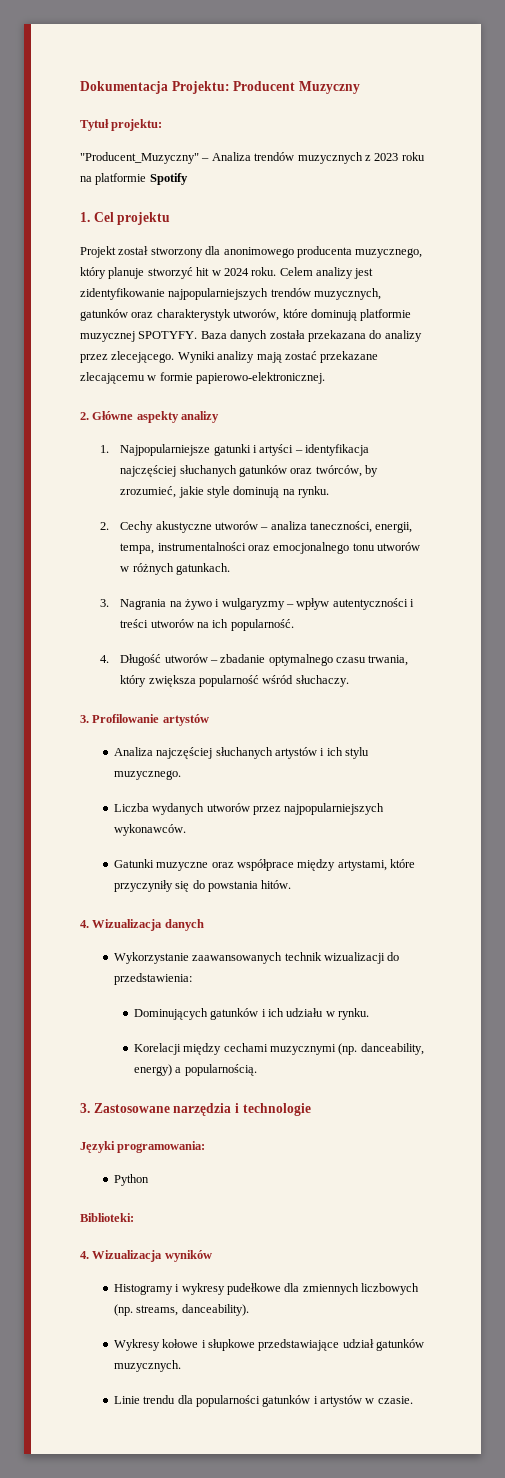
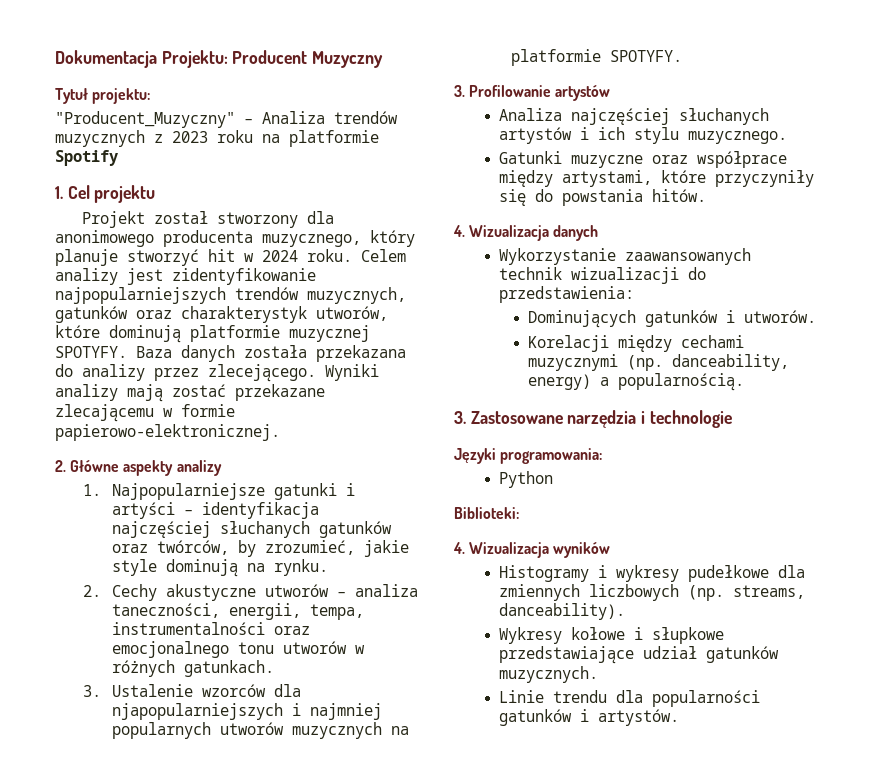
- 3. Nagrania na żywo i wulgaryzmy – wpływ autentyczności i treści utworów na ich popularność.
- 4. Długość utworów – zbadanie optymalnego czasu trwania, który zwiększa popularność wśród słuchaczy.
+ 3. Ustalenie wzorców dla njapopularniejszych i najmniej popularnych utworów muzycznych na platformie SPOTYFY.
- Liczba wydanych utworów przez najpopularniejszych wykonawców.
- Dominujących gatunków i ich udziału w rynku.
+ Dominujących gatunków i utworów.
- Linie trendu dla popularności gatunków i artystów w czasie.
+ Linie trendu dla popularności gatunków i artystów.

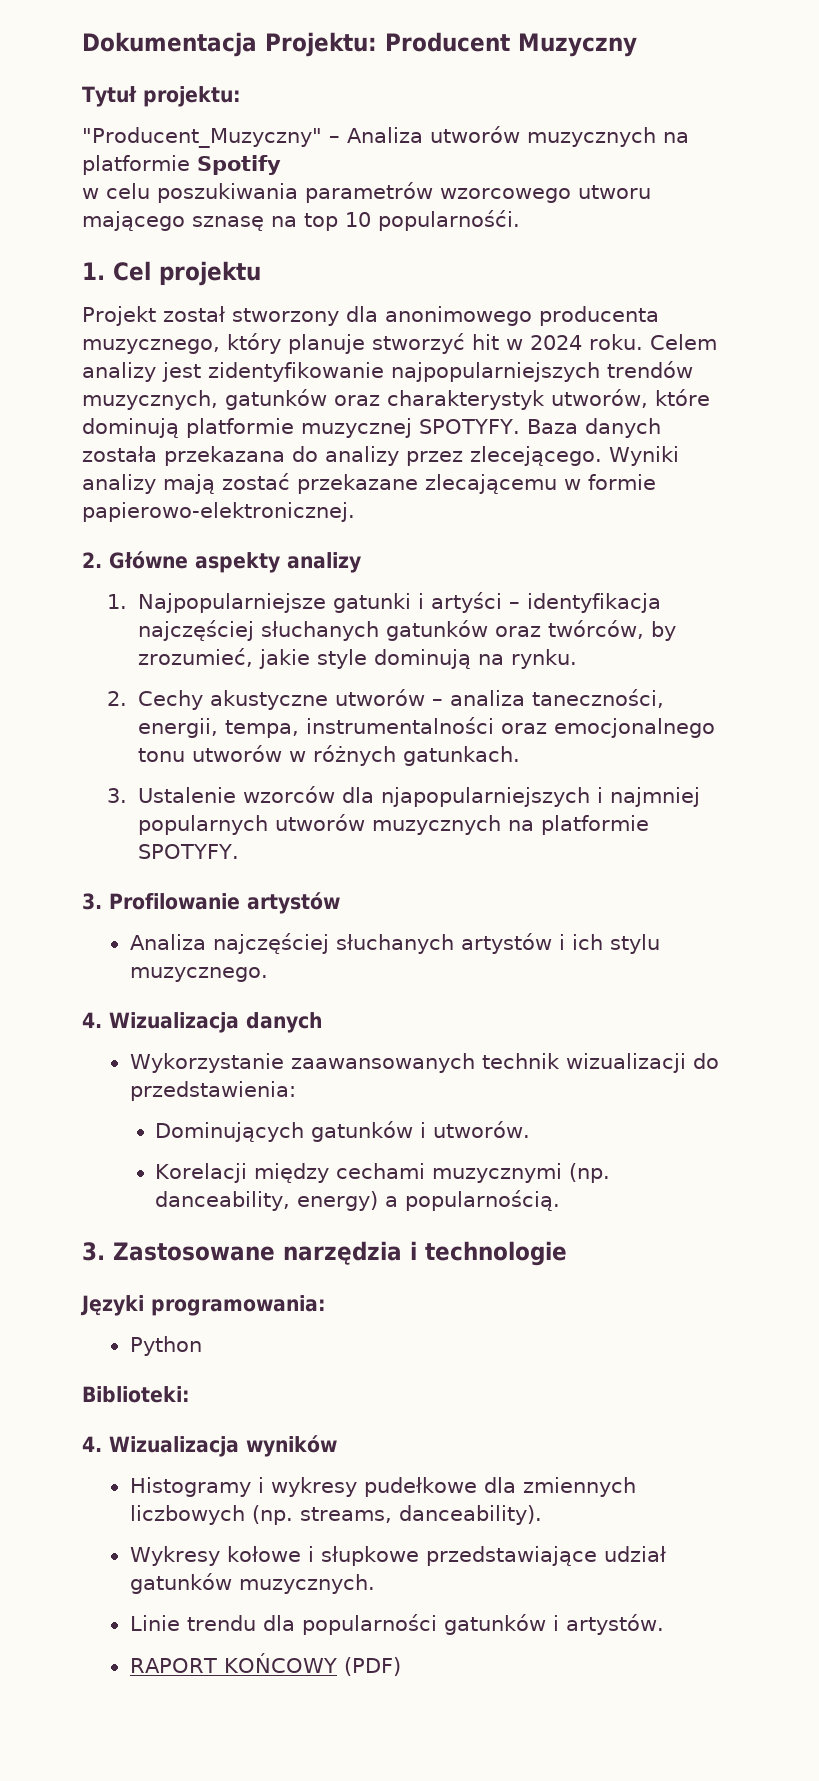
- "Producent_Muzyczny" – Analiza trendów muzycznych z 2023 roku na platformie Spotify
+ "Producent_Muzyczny" – Analiza utworów muzycznych na platformie Spotify
+ w celu poszukiwania parametrów wzorcowego utworu mającego sznasę na top 10 popularnośći.
- Gatunki muzyczne oraz współprace między artystami, które przyczyniły się do powstania hitów.
+ RAPORT KOŃCOWY (PDF)

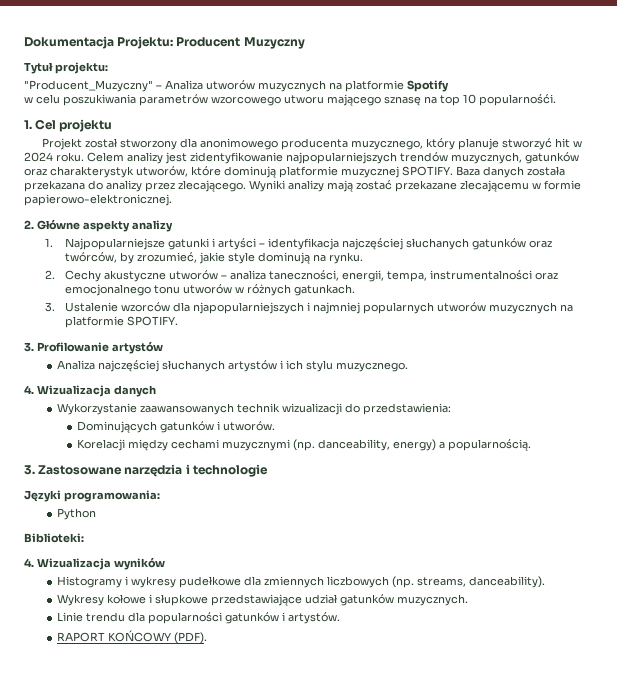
- Celem analizy jest zidentyfikowanie najpopularniejszych trendów muzycznych, gatunków oraz charakterystyk utworów, które dominują platformie muzycznej SPOTYFY.
+ Celem analizy jest zidentyfikowanie najpopularniejszych trendów muzycznych, gatunków oraz charakterystyk utworów, które dominują platformie muzycznej SPOTIFY.
- Baza danych została przekazana do analizy przez zlecejącego.
+ Baza danych została przekazana do analizy przez zlecającego.
- 3. Ustalenie wzorców dla njapopularniejszych i najmniej popularnych utworów muzycznych na platformie SPOTYFY.
+ 3. Ustalenie wzorców dla njapopularniejszych i najmniej popularnych utworów muzycznych na platformie SPOTIFY.
- RAPORT KOŃCOWY (PDF)
+ RAPORT KOŃCOWY (PDF).

